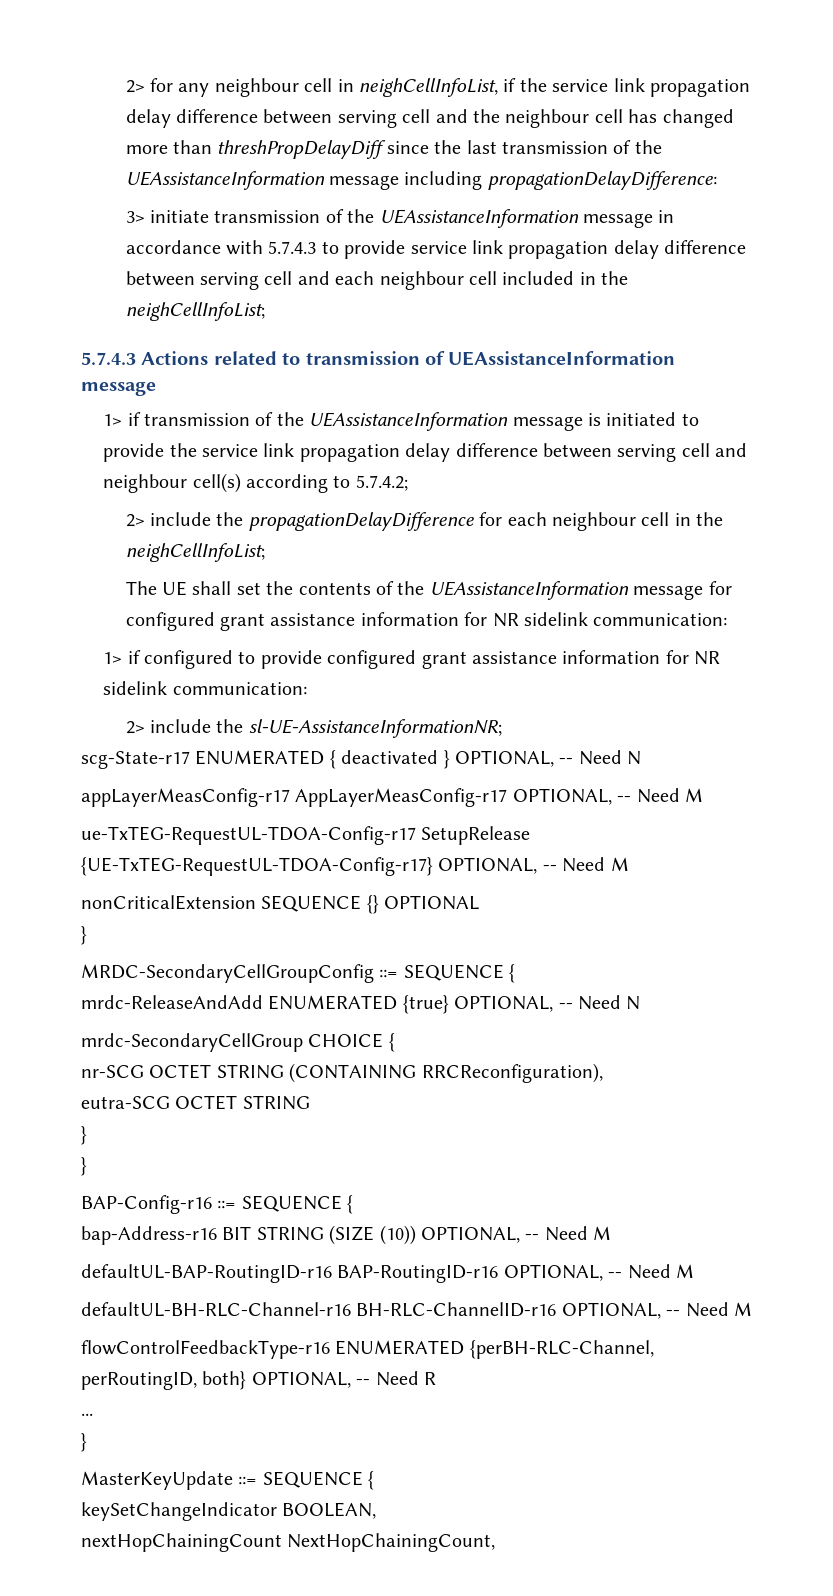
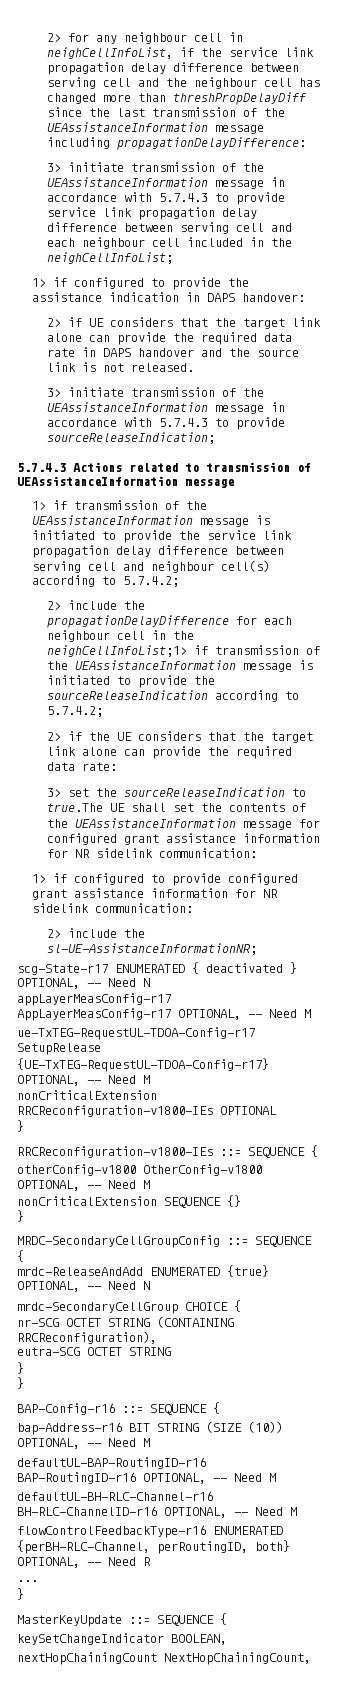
+ 1> if configured to provide the assistance indication in DAPS handover:
+ 2> if UE considers that the target link alone can provide the required data rate in DAPS handover and the source link is not released.
+ 3> initiate transmission of the UEAssistanceInformation message in accordance with 5.7.4.3 to provide sourceReleaseIndication;
- 2> include the propagationDelayDifference for each neighbour cell in the neighCellInfoList;
- The UE shall set the contents of the UEAssistanceInformation message for configured grant assistance information for NR sidelink communication:
+ 2> include the propagationDelayDifference for each neighbour cell in the neighCellInfoList;1> if transmission of the UEAssistanceInformation message is initiated to provide the sourceReleaseIndication according to 5.7.4.2;
+ 2> if the UE considers that the target link alone can provide the required data rate:
+ 3> set the sourceReleaseIndication to true.The UE shall set the contents of the UEAssistanceInformation message for configured grant assistance information for NR sidelink communication:
+ nonCriticalExtension RRCReconfiguration-v1800-IEs OPTIONAL
+ }
+ RRCReconfiguration-v1800-IEs ::= SEQUENCE {
+ otherConfig-v1800 OtherConfig-v1800 OPTIONAL, -- Need M
- nonCriticalExtension SEQUENCE {} OPTIONAL
+ nonCriticalExtension SEQUENCE {}

